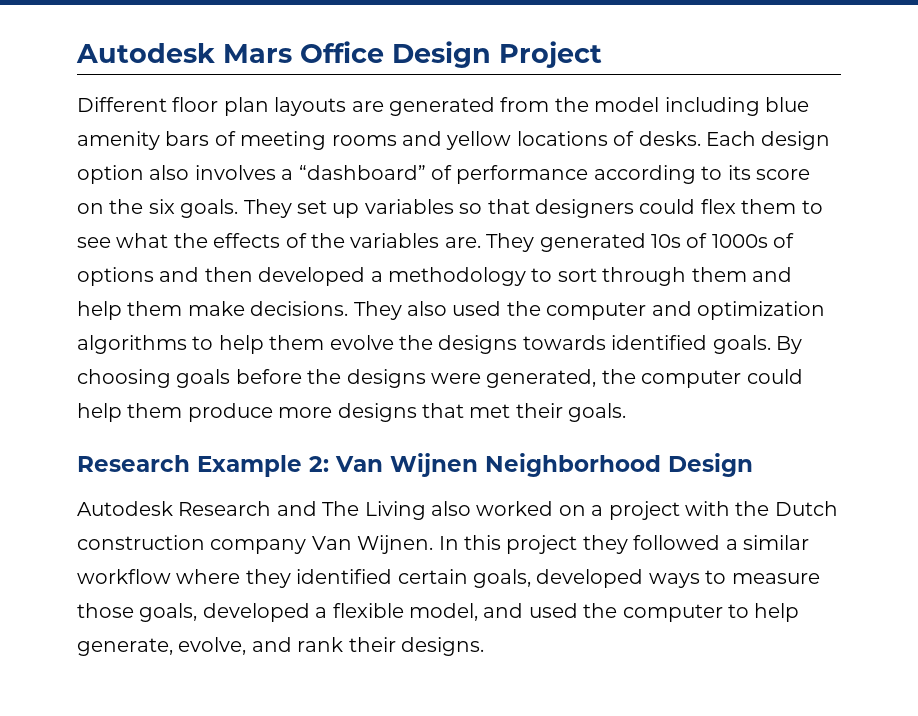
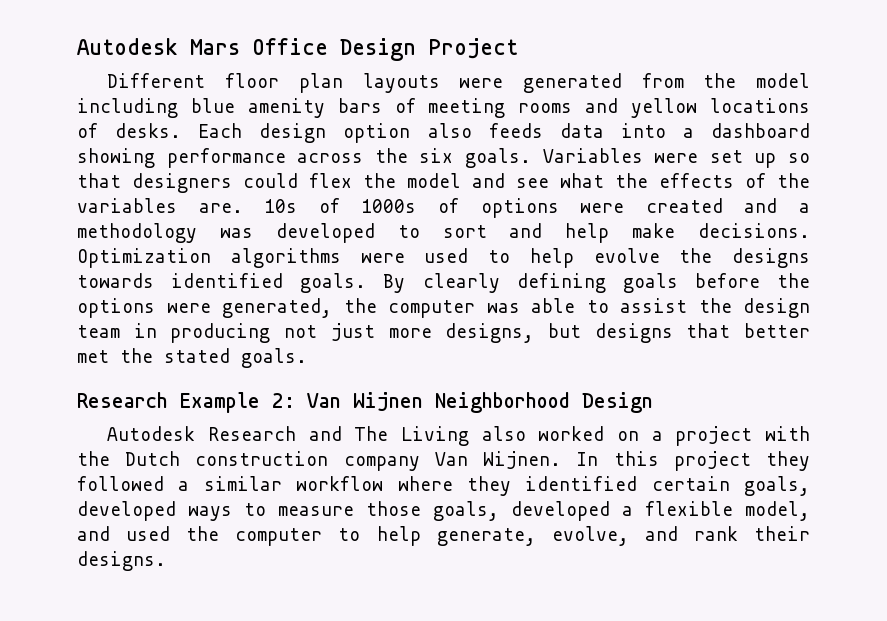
- Different floor plan layouts are generated from the model including blue amenity bars of meeting rooms and yellow locations of desks.
+ Different floor plan layouts were generated from the model including blue amenity bars of meeting rooms and yellow locations of desks.
- Each design option also involves a “dashboard” of performance according to its score on the six goals.
+ Each design option also feeds data into a dashboard showing performance across the six goals.
- They set up variables so that designers could flex them to see what the effects of the variables are.
+ Variables were set up so that designers could flex the model and see what the effects of the variables are.
- They generated 10s of 1000s of options and then developed a methodology to sort through them and help them make decisions.
+ 10s of 1000s of options were created and a methodology was developed to sort and help make decisions.
- They also used the computer and optimization algorithms to help them evolve the designs towards identified goals.
+ Optimization algorithms were used to help evolve the designs towards identified goals.
- By choosing goals before the designs were generated, the computer could help them produce more designs that met their goals.
+ By clearly defining goals before the options were generated, the computer was able to assist the design team in producing not just more designs, but designs that better met the stated goals.

